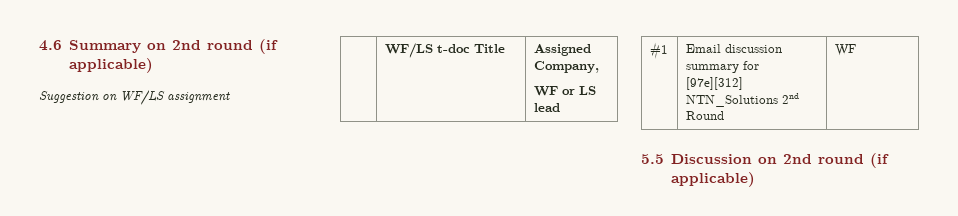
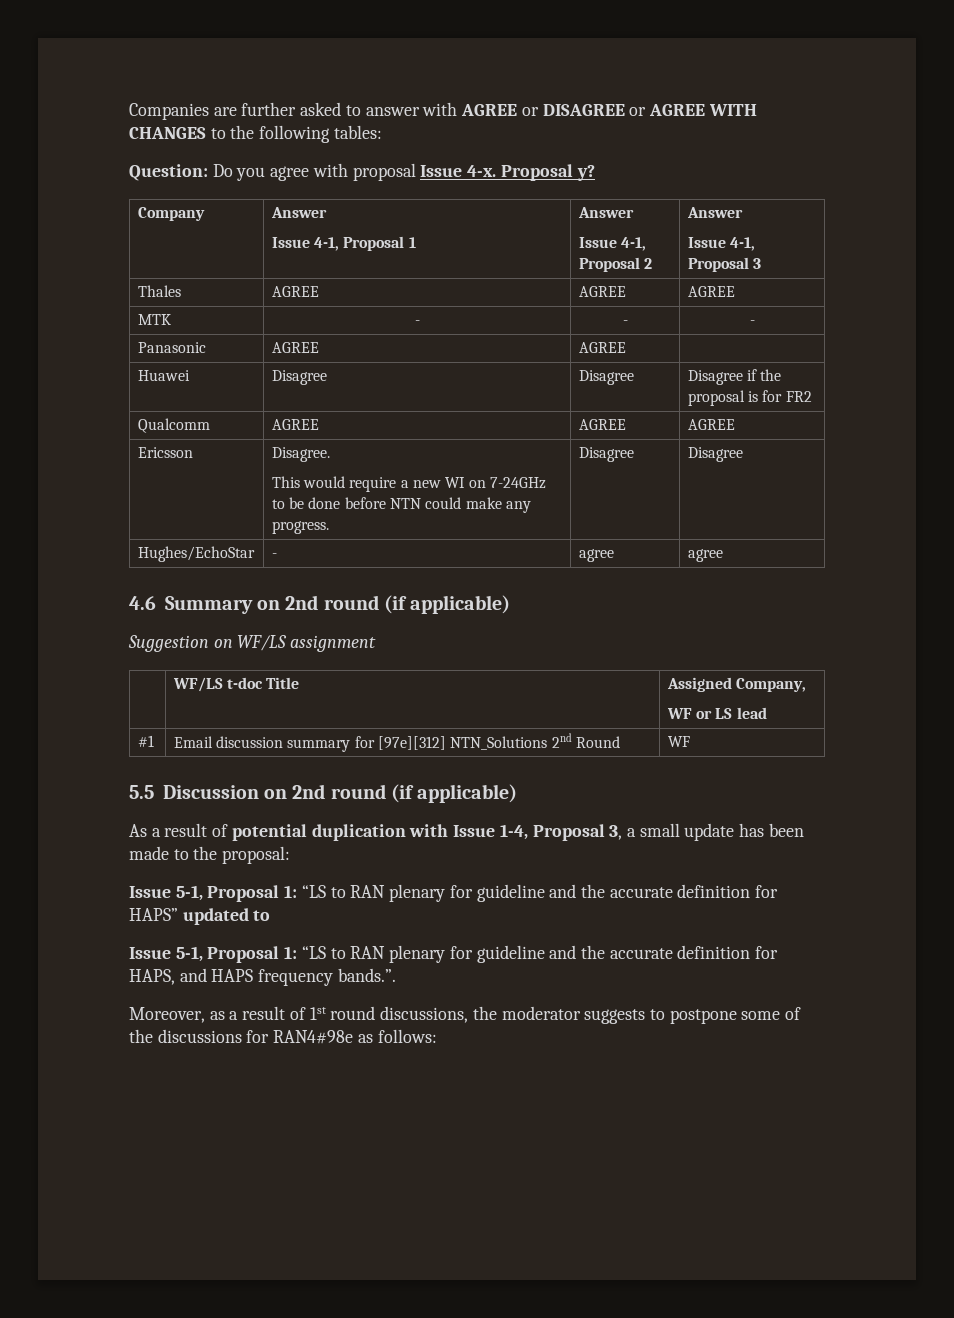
+ Companies are further asked to answer with AGREE or DISAGREE or AGREE WITH CHANGES to the following tables:
+ Question: Do you agree with proposal Issue 4-x. Proposal y?
+ Company | Answer
+ Issue 4-1, Proposal 1 | Answer
+ Issue 4-1, Proposal 2 | Answer
+ Issue 4-1, Proposal 3
+ Thales | AGREE | AGREE | AGREE
+ MTK | - | - | -
+ Panasonic | AGREE | AGREE |
+ Huawei | Disagree | Disagree | Disagree if the proposal is for FR2
+ Qualcomm | AGREE | AGREE | AGREE
+ Ericsson | Disagree.
+ This would require a new WI on 7-24GHz to be done before NTN could make any progress. | Disagree | Disagree
+ Hughes/EchoStar | - | agree | agree
+ As a result of potential duplication with Issue 1-4, Proposal 3, a small update has been made to the proposal:
+ Issue 5-1, Proposal 1: “LS to RAN plenary for guideline and the accurate definition for HAPS” updated to
+ Issue 5-1, Proposal 1: “LS to RAN plenary for guideline and the accurate definition for HAPS, and HAPS frequency bands.”.
+ Moreover, as a result of 1st round discussions, the moderator suggests to postpone some of the discussions for RAN4#98e as follows:

